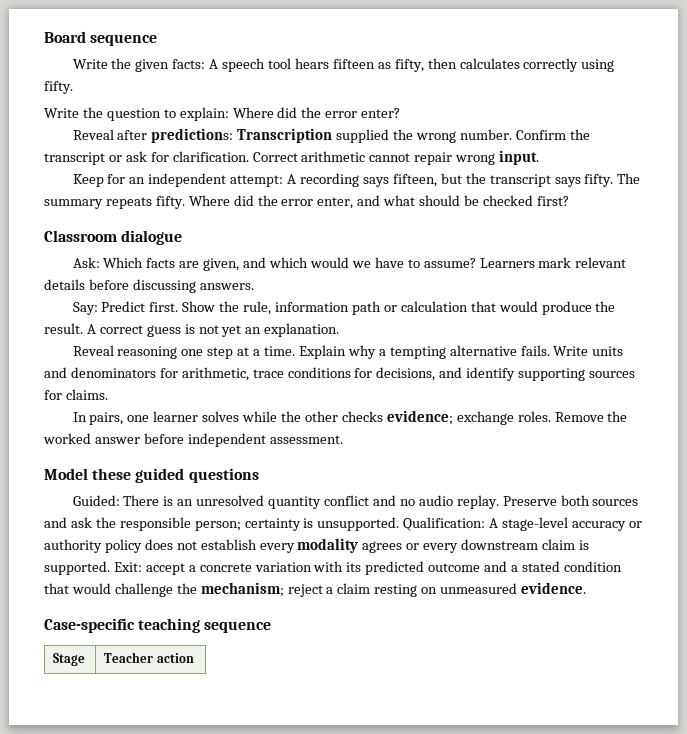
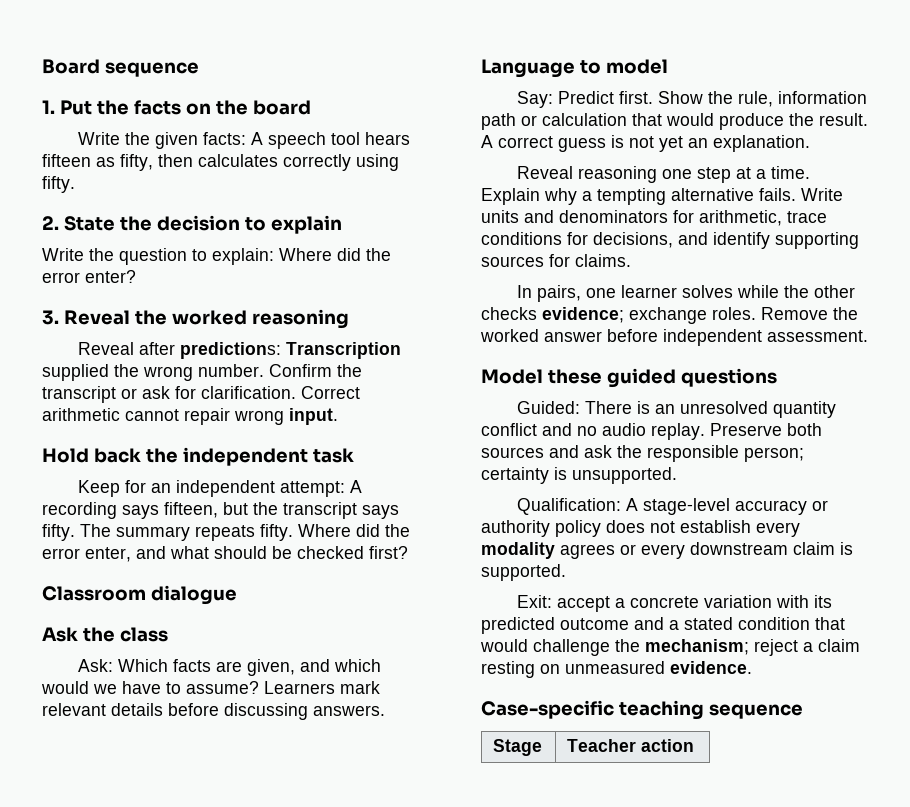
+ 1. Put the facts on the board
+ 2. State the decision to explain
+ 3. Reveal the worked reasoning
+ Hold back the independent task
+ Ask the class
+ Language to model
- Preserve both sources and ask the responsible person; certainty is unsupported. Qualification: A stage-level accuracy or authority policy does not establish every modality agrees or every downstream claim is supported. Exit: accept a concrete variation with its predicted outcome and a stated condition that would challenge the mechanism; reject a claim resting on unmeasured evidence.
+ Preserve both sources and ask the responsible person; certainty is unsupported.
+ Qualification: A stage-level accuracy or authority policy does not establish every modality agrees or every downstream claim is supported.
+ Exit: accept a concrete variation with its predicted outcome and a stated condition that would challenge the mechanism; reject a claim resting on unmeasured evidence.

